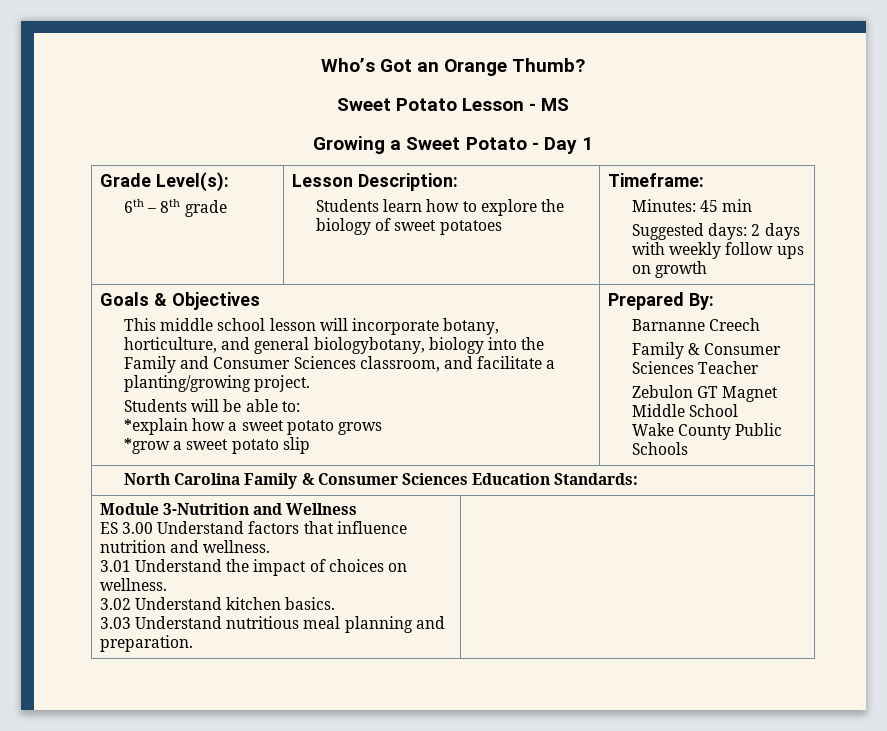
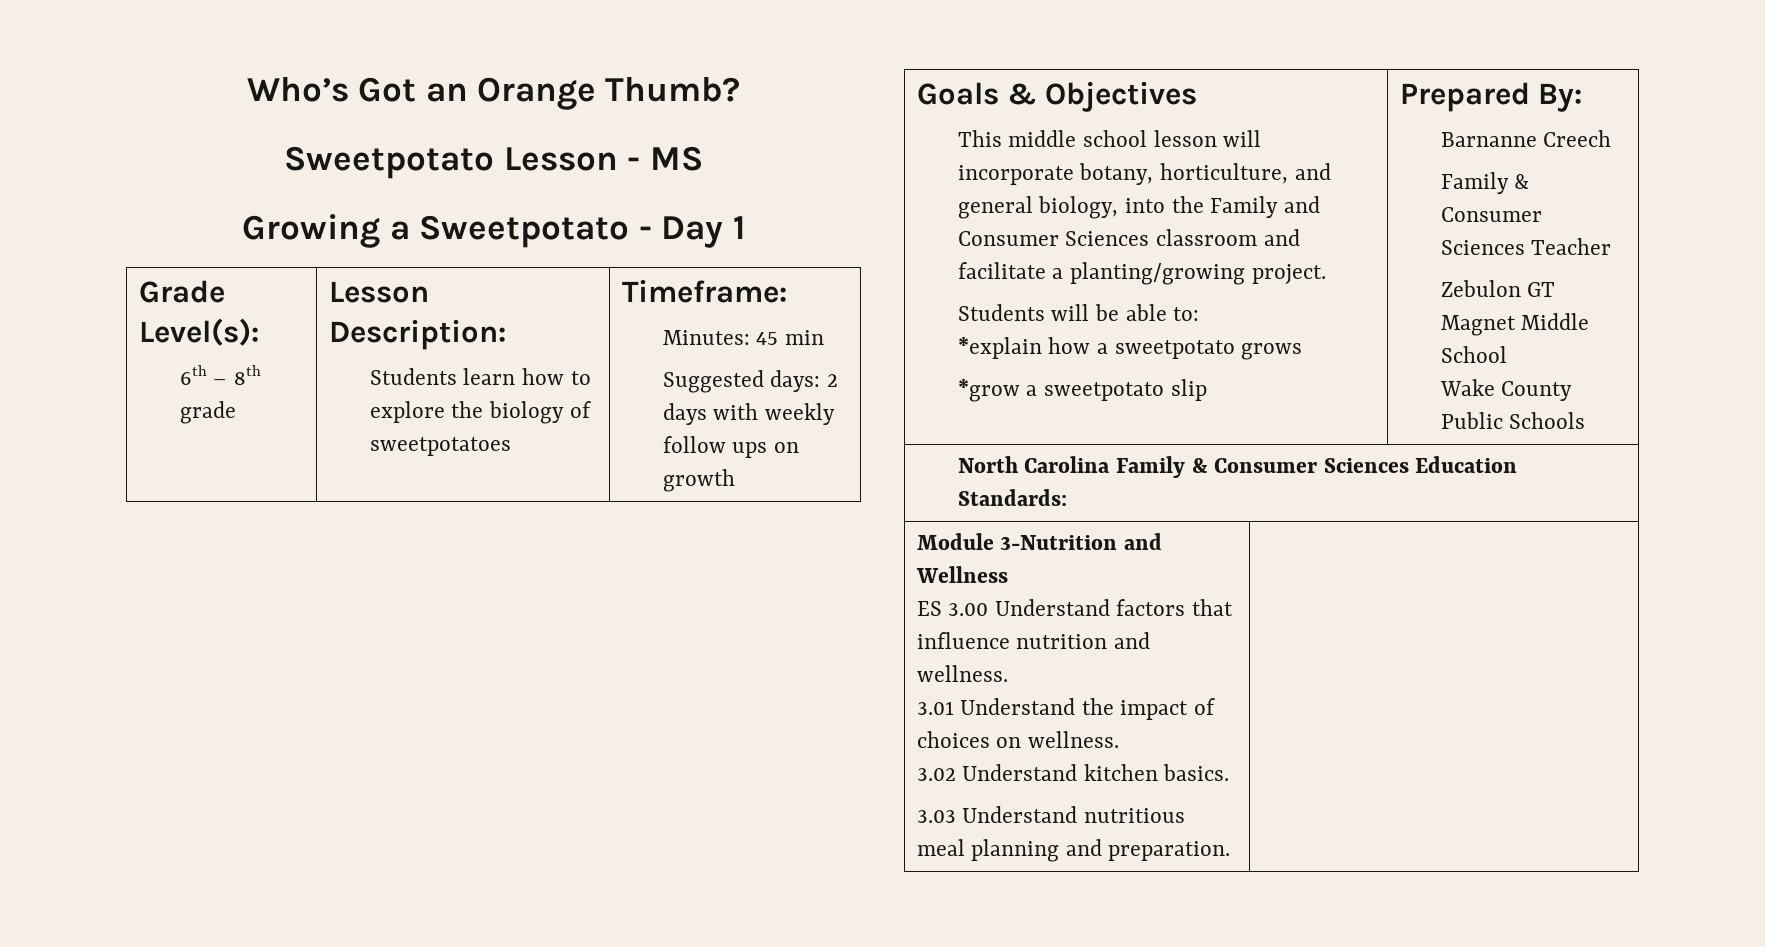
- Sweet Potato Lesson - MS
+ Sweetpotato Lesson - MS
- Growing a Sweet Potato - Day 1
+ Growing a Sweetpotato - Day 1
  Grade Level(s):
  6th – 8th grade | Lesson Description:
- Students learn how to explore the biology of sweet potatoes | Timeframe:
+ Students learn how to explore the biology of sweetpotatoes | Timeframe:
- This middle school lesson will incorporate botany, horticulture, and general biologybotany, biology into the Family and Consumer Sciences classroom, and facilitate a planting/growing project.
+ This middle school lesson will incorporate botany, horticulture, and general biology, into the Family and Consumer Sciences classroom and facilitate a planting/growing project.
- *explain how a sweet potato grows
+ *explain how a sweetpotato grows
- *grow a sweet potato slip
+ *grow a sweetpotato slip

